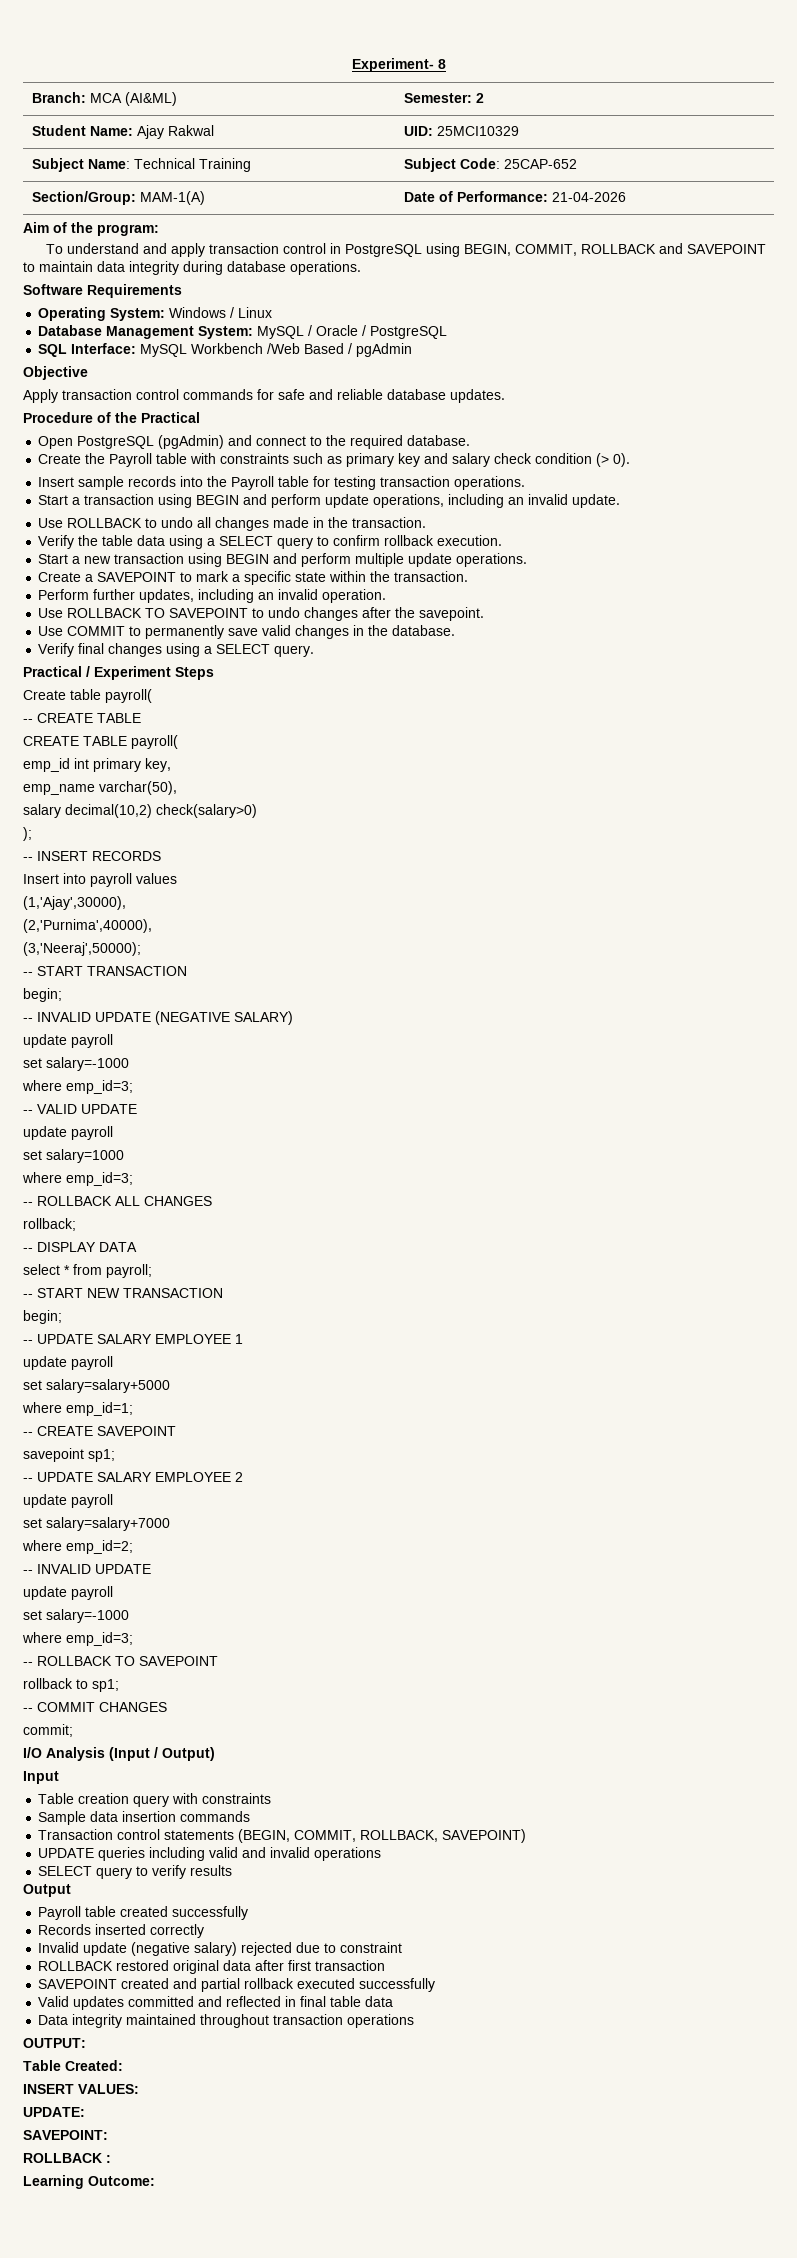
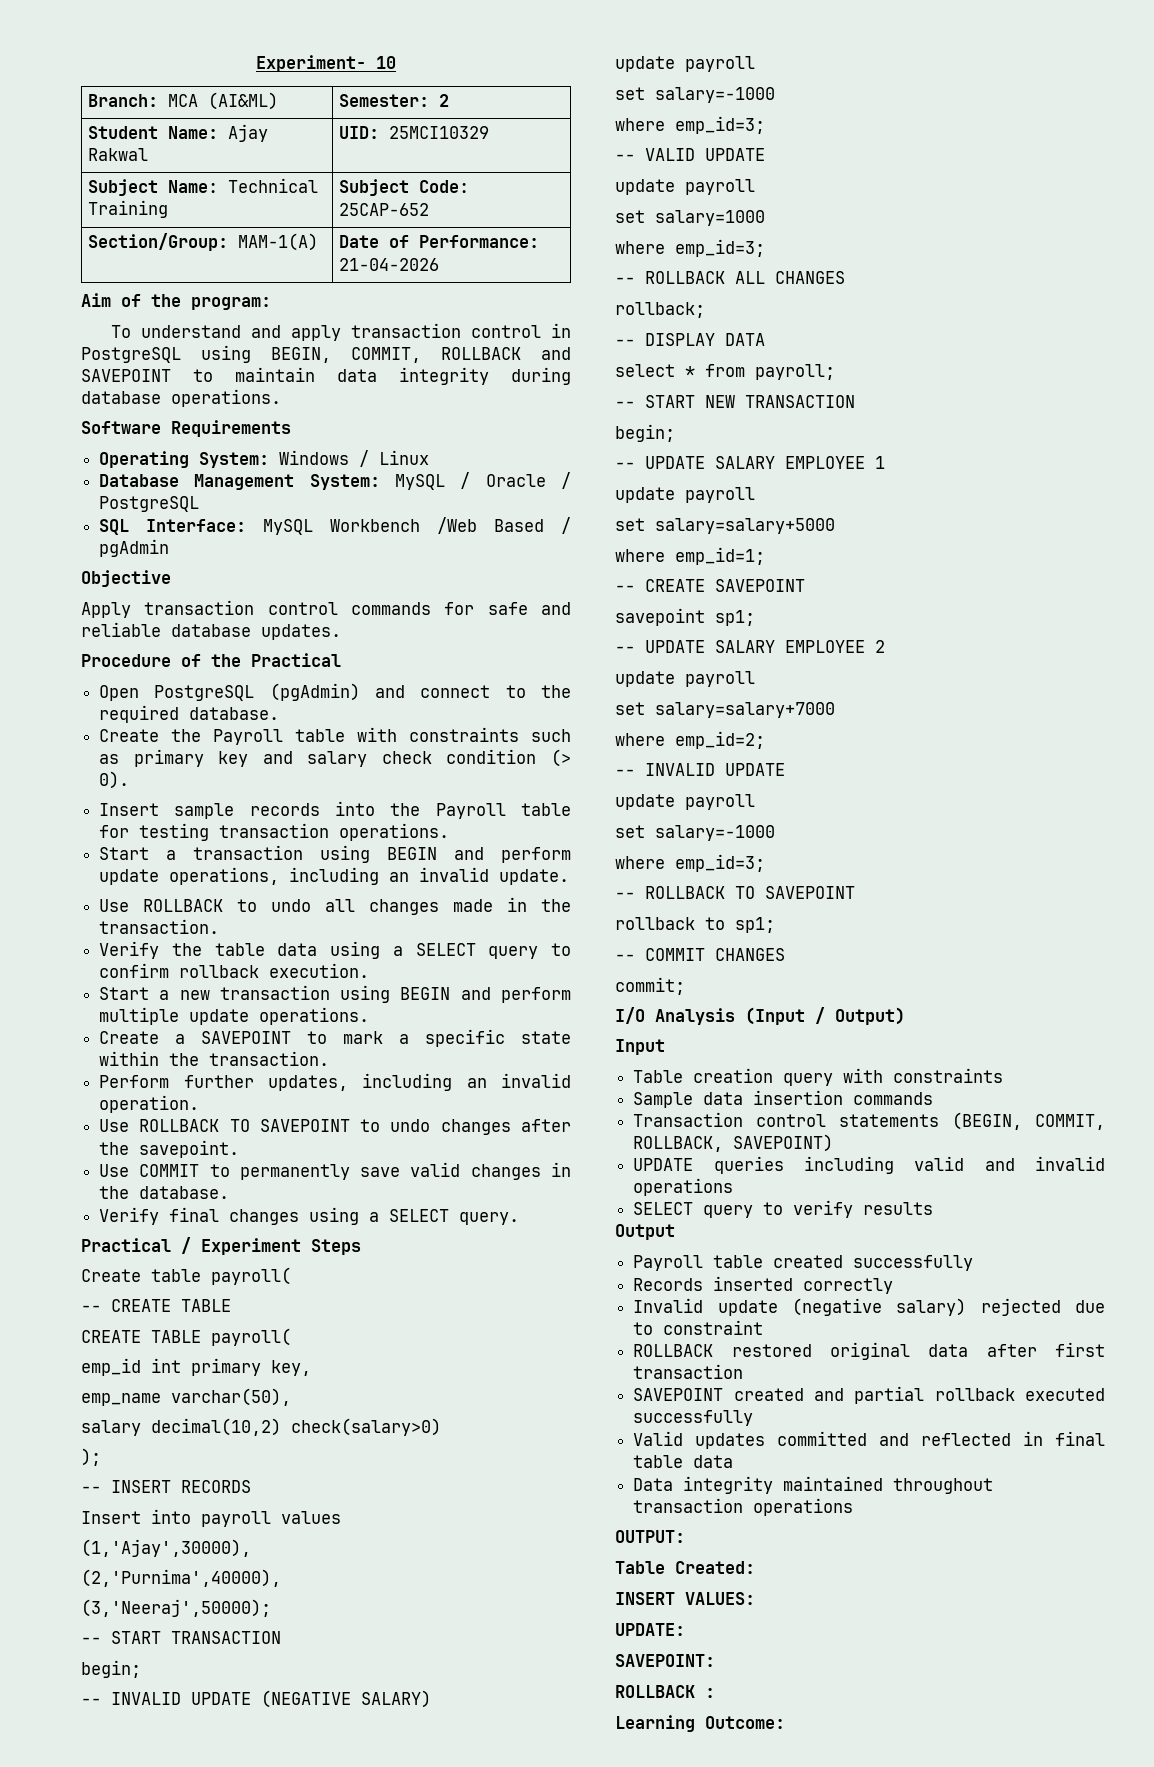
- Experiment- 8
+ Experiment- 10

